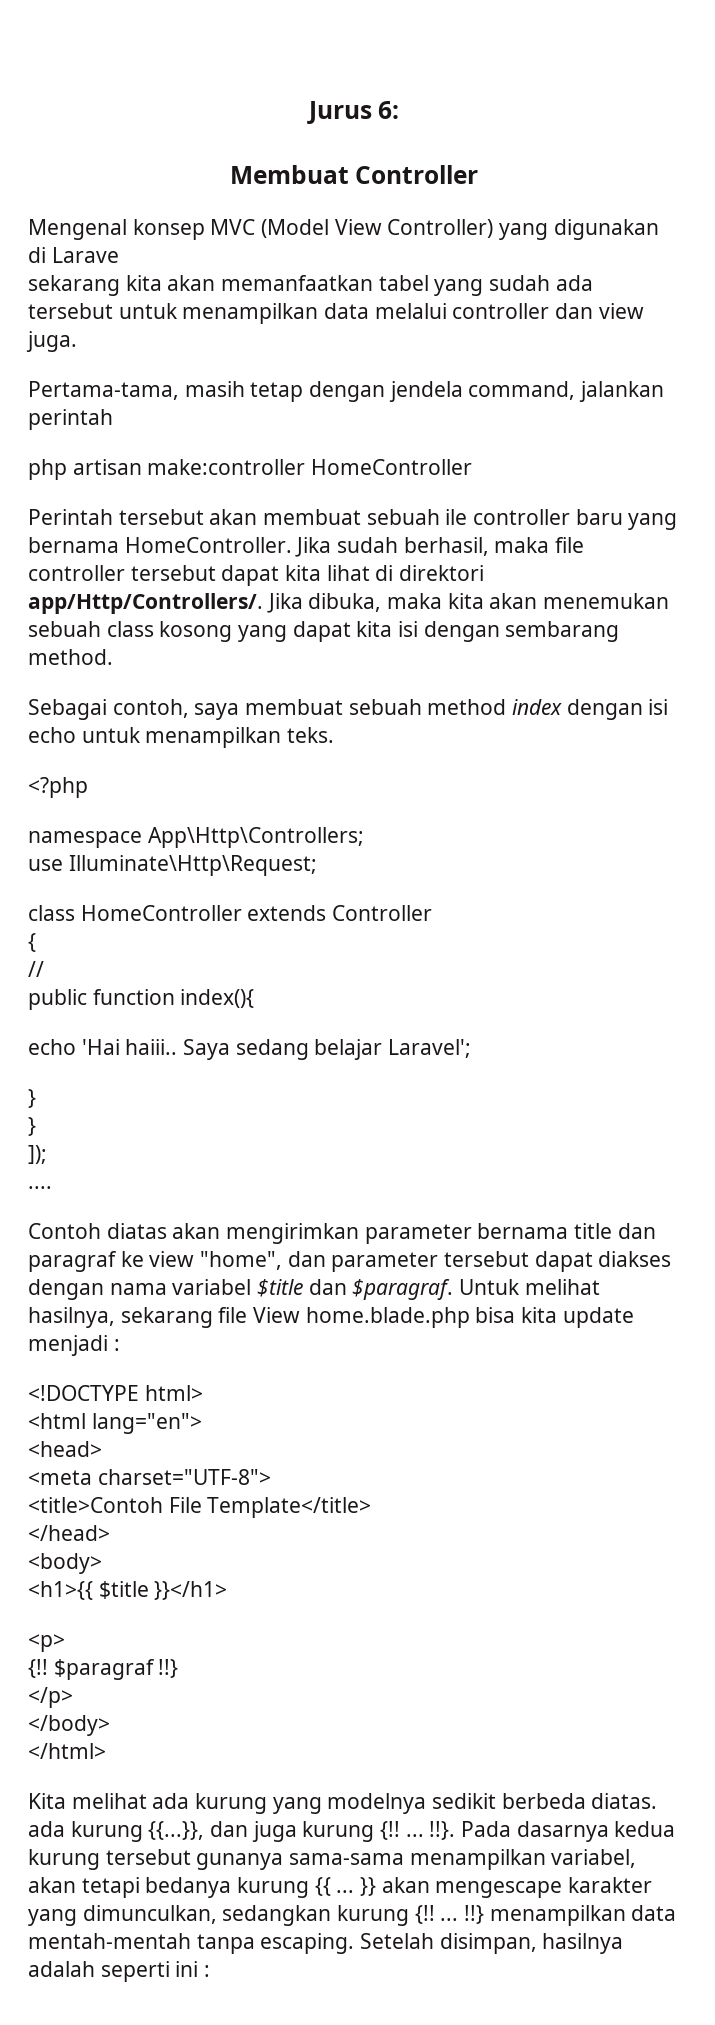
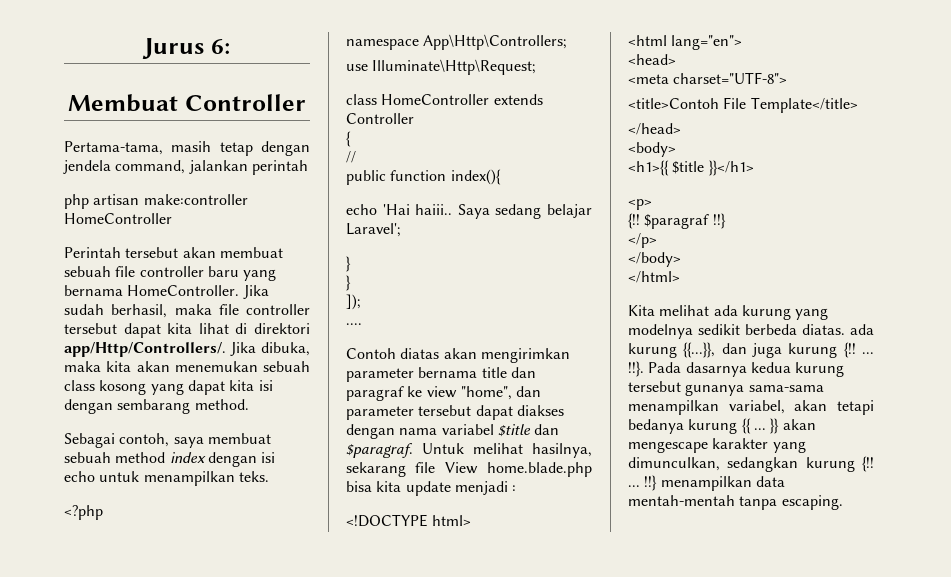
- Mengenal konsep MVC (Model View Controller) yang digunakan di Larave
- sekarang kita akan memanfaatkan tabel yang sudah ada tersebut untuk menampilkan data melalui controller dan view juga.
- Perintah tersebut akan membuat sebuah ile controller baru yang bernama HomeController.
+ Perintah tersebut akan membuat sebuah file controller baru yang bernama HomeController.
- Setelah disimpan, hasilnya adalah seperti ini :

